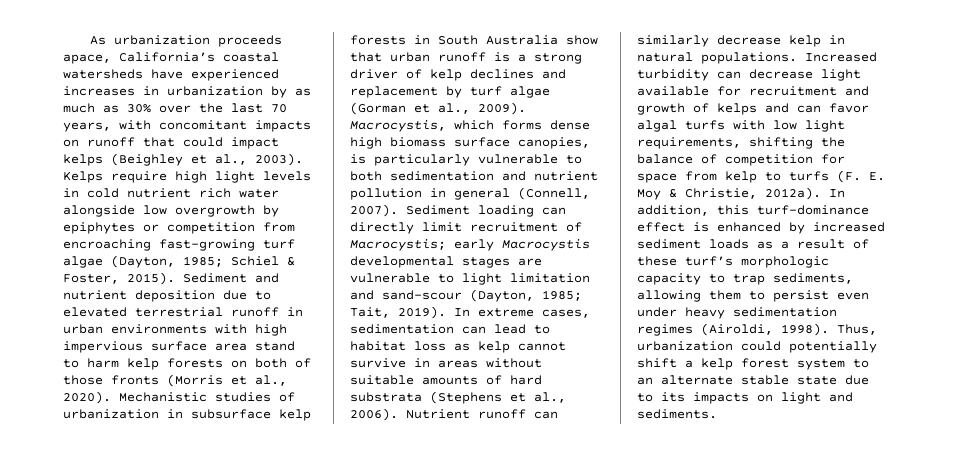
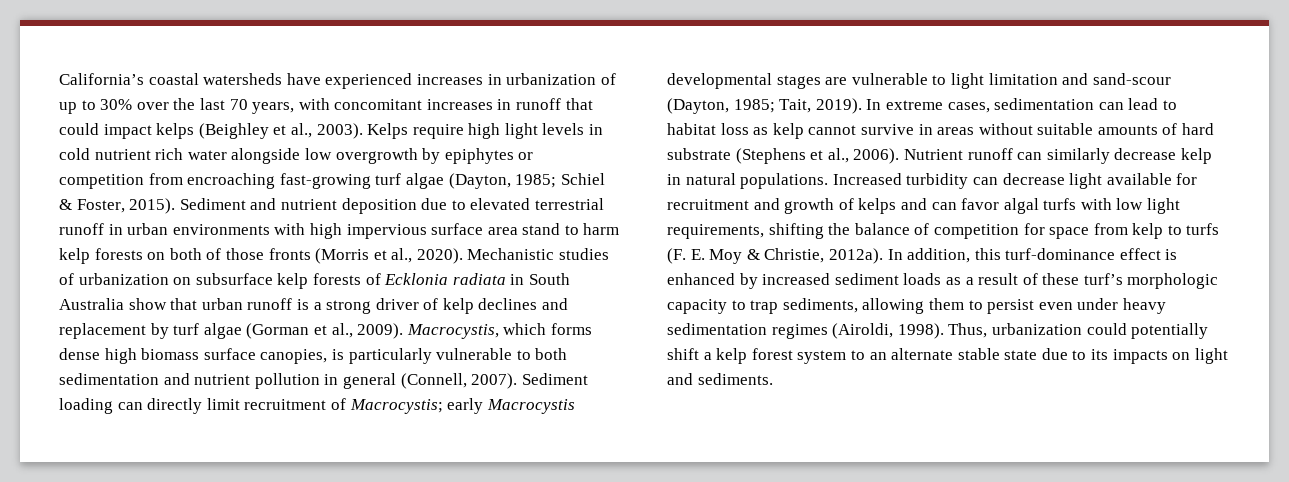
- As urbanization proceeds apace, California’s coastal watersheds have experienced increases in urbanization by as much as 30% over the last 70 years, with concomitant impacts on runoff that could impact kelps (Beighley et al., 2003).
+ California’s coastal watersheds have experienced increases in urbanization of up to 30% over the last 70 years, with concomitant increases in runoff that could impact kelps (Beighley et al., 2003).
- Mechanistic studies of urbanization in subsurface kelp forests in South Australia show that urban runoff is a strong driver of kelp declines and replacement by turf algae (Gorman et al., 2009).
+ Mechanistic studies of urbanization on subsurface kelp forests of Ecklonia radiata in South Australia show that urban runoff is a strong driver of kelp declines and replacement by turf algae (Gorman et al., 2009).
- In extreme cases, sedimentation can lead to habitat loss as kelp cannot survive in areas without suitable amounts of hard substrata (Stephens et al., 2006).
+ In extreme cases, sedimentation can lead to habitat loss as kelp cannot survive in areas without suitable amounts of hard substrate (Stephens et al., 2006).

